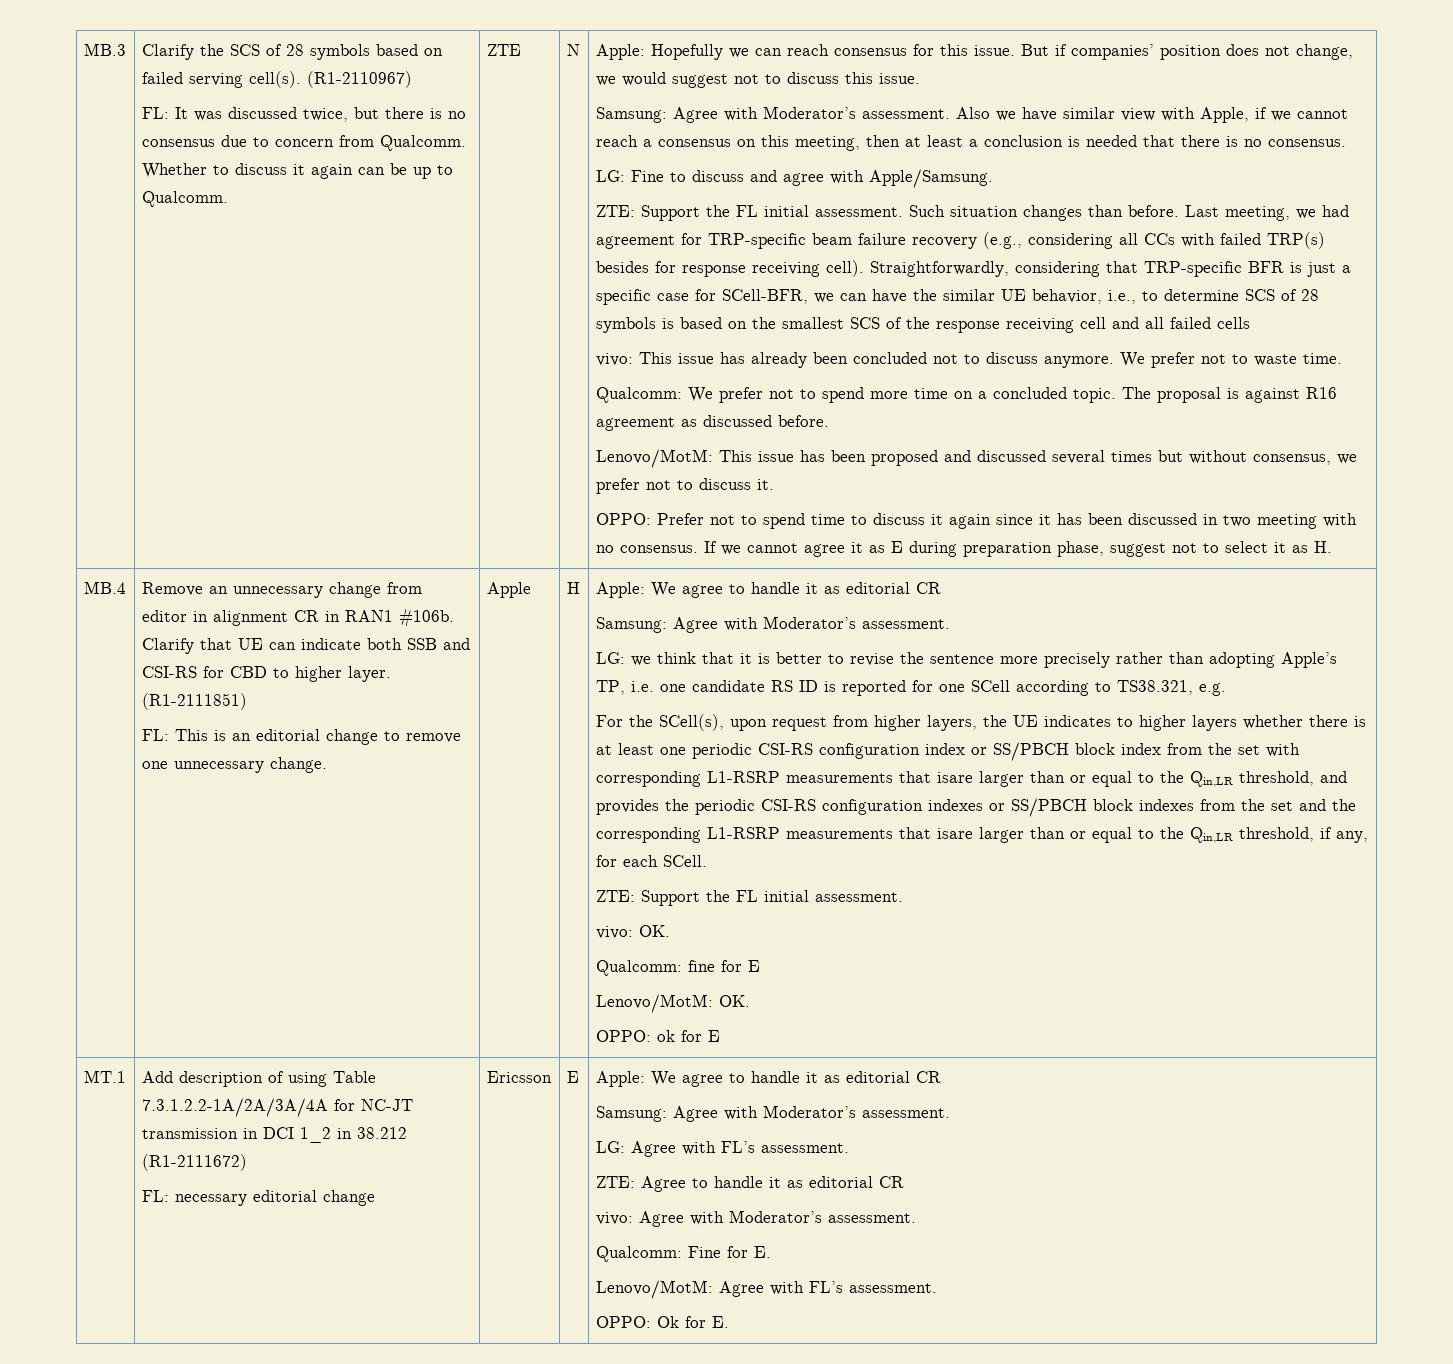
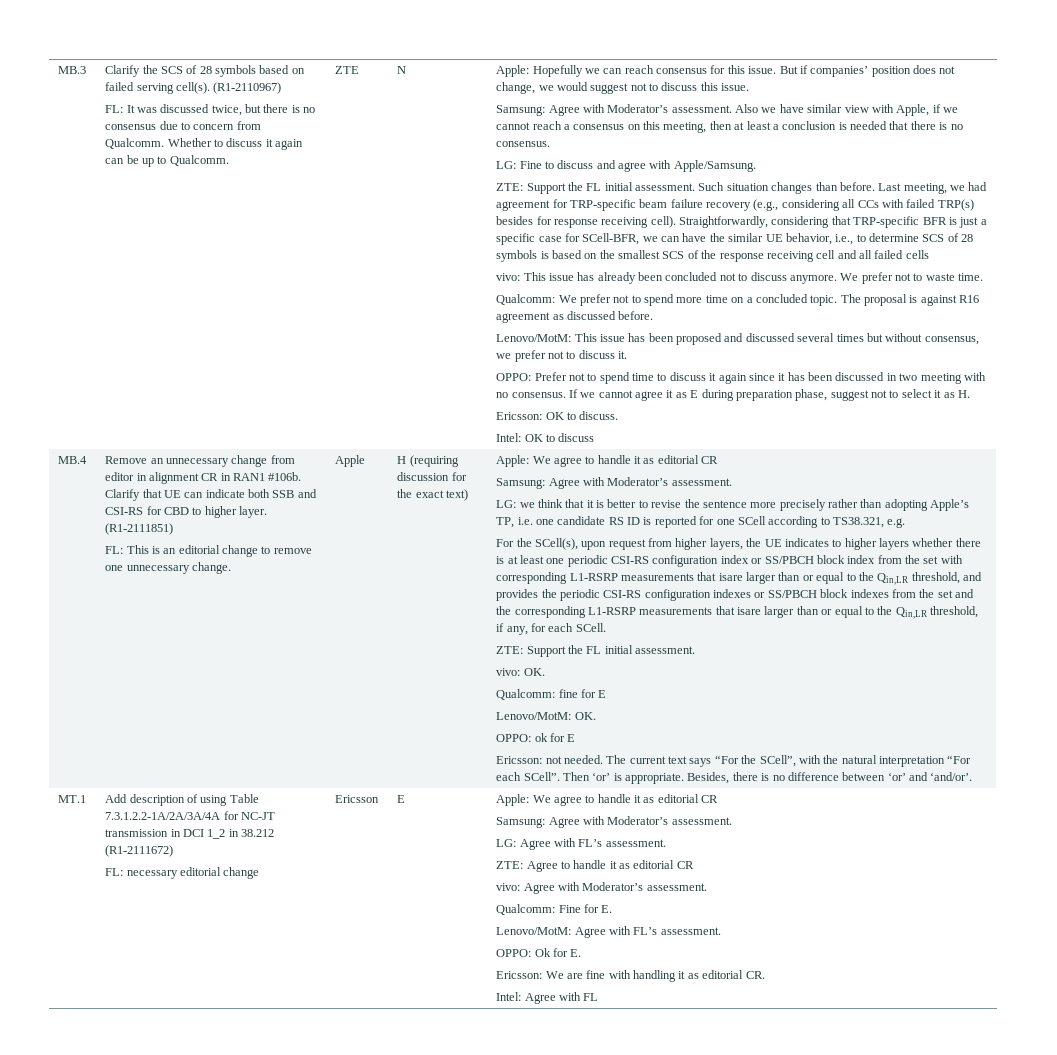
+ Ericsson: OK to discuss.
+ Intel: OK to discuss
- H
+ H (requiring discussion for the exact text)
+ Ericsson: not needed. The current text says “For the SCell”, with the natural interpretation “For each SCell”. Then ‘or’ is appropriate. Besides, there is no difference between ‘or’ and ‘and/or’.
+ Ericsson: We are fine with handling it as editorial CR.
+ Intel: Agree with FL

